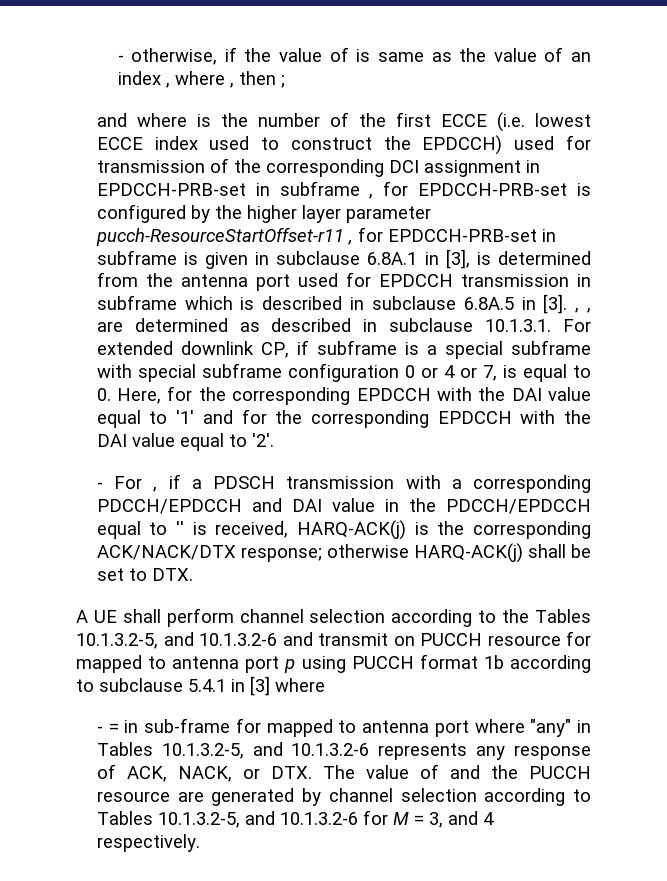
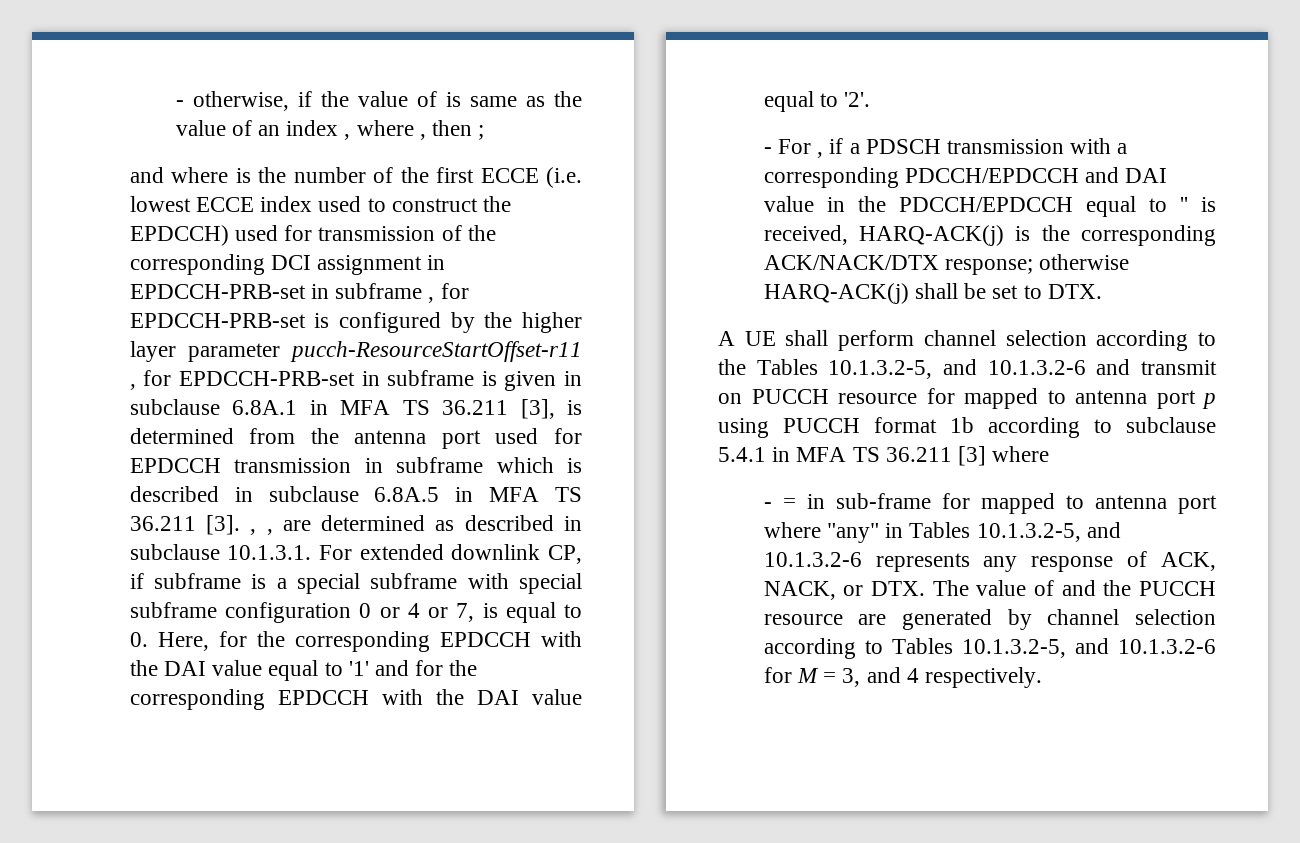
- and where is the number of the first ECCE (i.e. lowest ECCE index used to construct the EPDCCH) used for transmission of the corresponding DCI assignment in EPDCCH-PRB-set in subframe , for EPDCCH-PRB-set is configured by the higher layer parameter pucch-ResourceStartOffset-r11 , for EPDCCH-PRB-set in subframe is given in subclause 6.8A.1 in [3], is determined from the antenna port used for EPDCCH transmission in subframe which is described in subclause 6.8A.5 in [3]. , , are determined as described in subclause 10.1.3.1. For extended downlink CP, if subframe is a special subframe with special subframe configuration 0 or 4 or 7, is equal to 0. Here, for the corresponding EPDCCH with the DAI value equal to '1' and for the corresponding EPDCCH with the DAI value equal to '2'.
+ and where is the number of the first ECCE (i.e. lowest ECCE index used to construct the EPDCCH) used for transmission of the corresponding DCI assignment in EPDCCH-PRB-set in subframe , for EPDCCH-PRB-set is configured by the higher layer parameter pucch-ResourceStartOffset-r11 , for EPDCCH-PRB-set in subframe is given in subclause 6.8A.1 in MFA TS 36.211 [3], is determined from the antenna port used for EPDCCH transmission in subframe which is described in subclause 6.8A.5 in MFA TS 36.211 [3]. , , are determined as described in subclause 10.1.3.1. For extended downlink CP, if subframe is a special subframe with special subframe configuration 0 or 4 or 7, is equal to 0. Here, for the corresponding EPDCCH with the DAI value equal to '1' and for the corresponding EPDCCH with the DAI value equal to '2'.
- A UE shall perform channel selection according to the Tables 10.1.3.2-5, and 10.1.3.2-6 and transmit on PUCCH resource for mapped to antenna port p using PUCCH format 1b according to subclause 5.4.1 in [3] where
+ A UE shall perform channel selection according to the Tables 10.1.3.2-5, and 10.1.3.2-6 and transmit on PUCCH resource for mapped to antenna port p using PUCCH format 1b according to subclause 5.4.1 in MFA TS 36.211 [3] where

